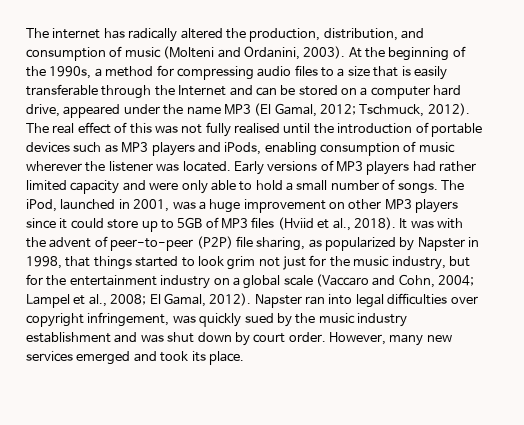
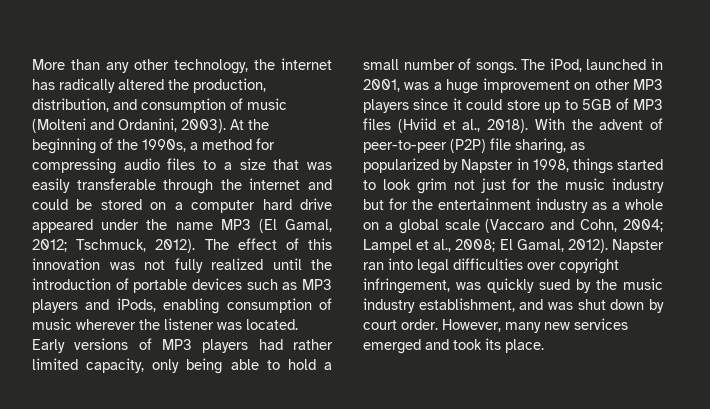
- The internet has radically altered the production, distribution, and consumption of music (Molteni and Ordanini, 2003).
+ More than any other technology, the internet has radically altered the production, distribution, and consumption of music (Molteni and Ordanini, 2003).
- At the beginning of the 1990s, a method for compressing audio files to a size that is easily transferable through the Internet and can be stored on a computer hard drive, appeared under the name MP3 (El Gamal, 2012; Tschmuck, 2012).
+ At the beginning of the 1990s, a method for compressing audio files to a size that was easily transferable through the internet and could be stored on a computer hard drive appeared under the name MP3 (El Gamal, 2012; Tschmuck, 2012).
- The real effect of this was not fully realised until the introduction of portable devices such as MP3 players and iPods, enabling consumption of music wherever the listener was located.
+ The effect of this innovation was not fully realized until the introduction of portable devices such as MP3 players and iPods, enabling consumption of music wherever the listener was located.
- Early versions of MP3 players had rather limited capacity and were only able to hold a small number of songs.
+ Early versions of MP3 players had rather limited capacity, only being able to hold a small number of songs.
- It was with the advent of peer-to-peer (P2P) file sharing, as popularized by Napster in 1998, that things started to look grim not just for the music industry, but for the entertainment industry on a global scale (Vaccaro and Cohn, 2004; Lampel et al., 2008; El Gamal, 2012).
+ With the advent of peer-to-peer (P2P) file sharing, as popularized by Napster in 1998, things started to look grim not just for the music industry but for the entertainment industry as a whole on a global scale (Vaccaro and Cohn, 2004; Lampel et al., 2008; El Gamal, 2012).
- Napster ran into legal difficulties over copyright infringement, was quickly sued by the music industry establishment and was shut down by court order.
+ Napster ran into legal difficulties over copyright infringement, was quickly sued by the music industry establishment, and was shut down by court order.

